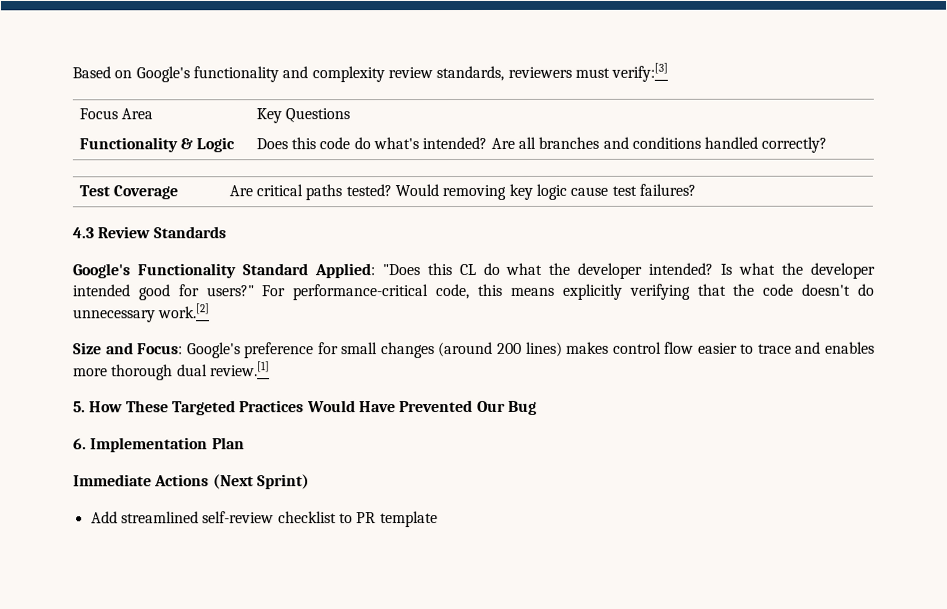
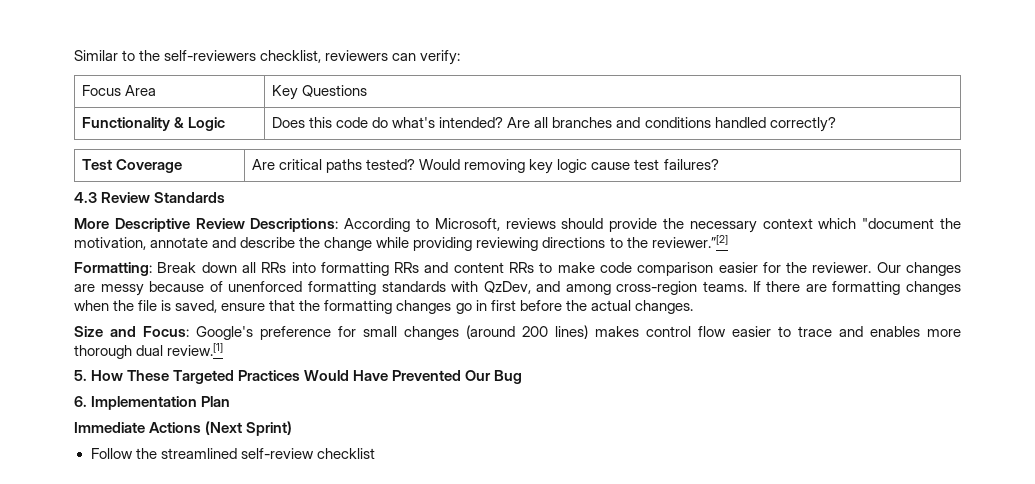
- Based on Google's functionality and complexity review standards, reviewers must verify:[3]
+ Similar to the self-reviewers checklist, reviewers can verify:
- Google's Functionality Standard Applied: "Does this CL do what the developer intended? Is what the developer intended good for users?" For performance-critical code, this means explicitly verifying that the code doesn't do unnecessary work.[2]
+ More Descriptive Review Descriptions: According to Microsoft, reviews should provide the necessary context which "document the motivation, annotate and describe the change while providing reviewing directions to the reviewer.”[2]
+ Formatting: Break down all RRs into formatting RRs and content RRs to make code comparison easier for the reviewer. Our changes are messy because of unenforced formatting standards with QzDev, and among cross-region teams. If there are formatting changes when the file is saved, ensure that the formatting changes go in first before the actual changes.
- Add streamlined self-review checklist to PR template
+ Follow the streamlined self-review checklist

